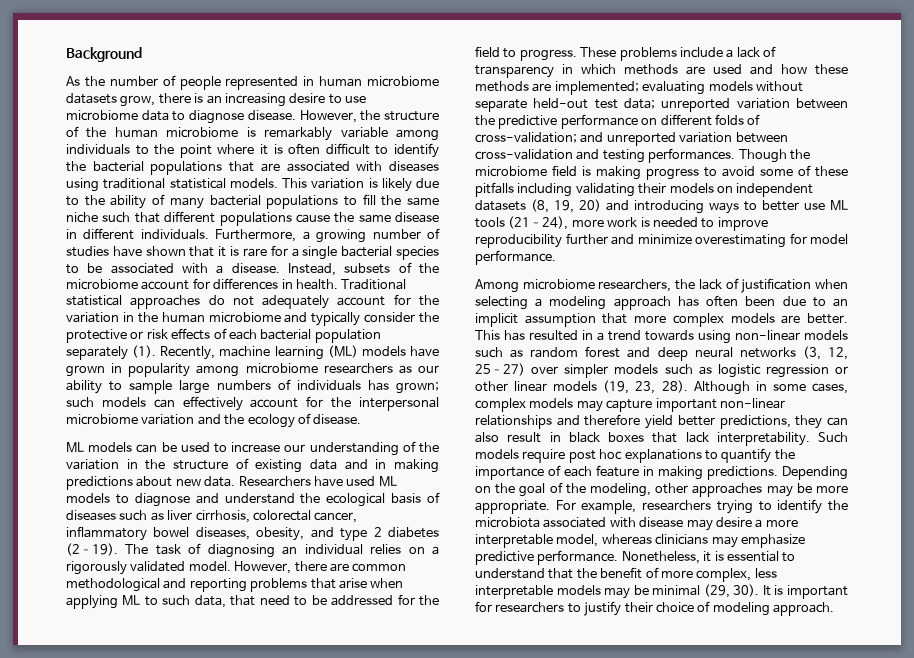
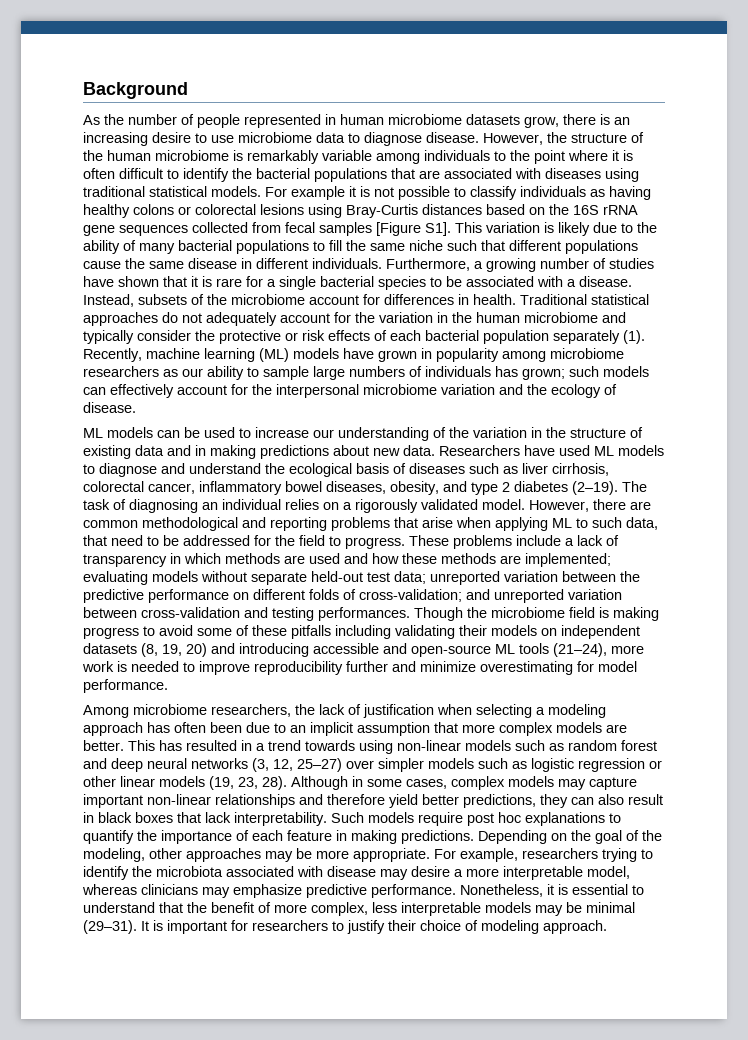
- This variation is likely due to the ability of many bacterial populations to fill the same niche such that different populations cause the same disease in different individuals.
+ For example it is not possible to classify individuals as having healthy colons or colorectal lesions using Bray-Curtis distances based on the 16S rRNA gene sequences collected from fecal samples [Figure S1]. This variation is likely due to the ability of many bacterial populations to fill the same niche such that different populations cause the same disease in different individuals.
- Though the microbiome field is making progress to avoid some of these pitfalls including validating their models on independent datasets (8, 19, 20) and introducing ways to better use ML tools (21–24), more work is needed to improve reproducibility further and minimize overestimating for model performance.
+ Though the microbiome field is making progress to avoid some of these pitfalls including validating their models on independent datasets (8, 19, 20) and introducing accessible and open-source ML tools (21–24), more work is needed to improve reproducibility further and minimize overestimating for model performance.
- Nonetheless, it is essential to understand that the benefit of more complex, less interpretable models may be minimal (29, 30).
+ Nonetheless, it is essential to understand that the benefit of more complex, less interpretable models may be minimal (29–31).

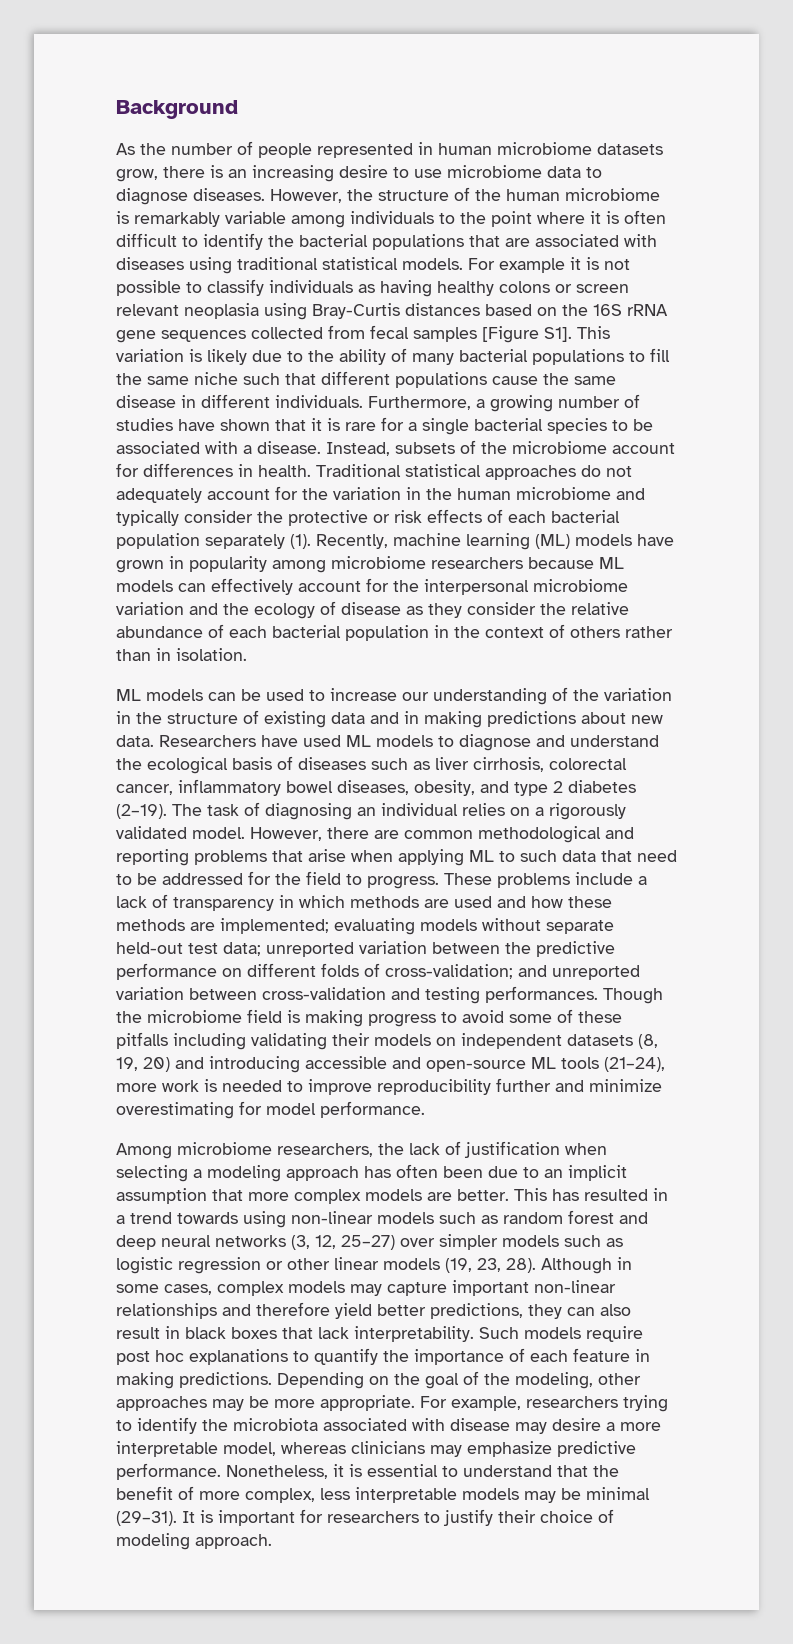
- As the number of people represented in human microbiome datasets grow, there is an increasing desire to use microbiome data to diagnose disease.
+ As the number of people represented in human microbiome datasets grow, there is an increasing desire to use microbiome data to diagnose diseases.
- For example it is not possible to classify individuals as having healthy colons or colorectal lesions using Bray-Curtis distances based on the 16S rRNA gene sequences collected from fecal samples [Figure S1]. This variation is likely due to the ability of many bacterial populations to fill the same niche such that different populations cause the same disease in different individuals.
+ For example it is not possible to classify individuals as having healthy colons or screen relevant neoplasia using Bray-Curtis distances based on the 16S rRNA gene sequences collected from fecal samples [Figure S1]. This variation is likely due to the ability of many bacterial populations to fill the same niche such that different populations cause the same disease in different individuals.
- Recently, machine learning (ML) models have grown in popularity among microbiome researchers as our ability to sample large numbers of individuals has grown; such models can effectively account for the interpersonal microbiome variation and the ecology of disease.
+ Recently, machine learning (ML) models have grown in popularity among microbiome researchers because ML models can effectively account for the interpersonal microbiome variation and the ecology of disease as they consider the relative abundance of each bacterial population in the context of others rather than in isolation.
- However, there are common methodological and reporting problems that arise when applying ML to such data, that need to be addressed for the field to progress.
+ However, there are common methodological and reporting problems that arise when applying ML to such data that need to be addressed for the field to progress.

